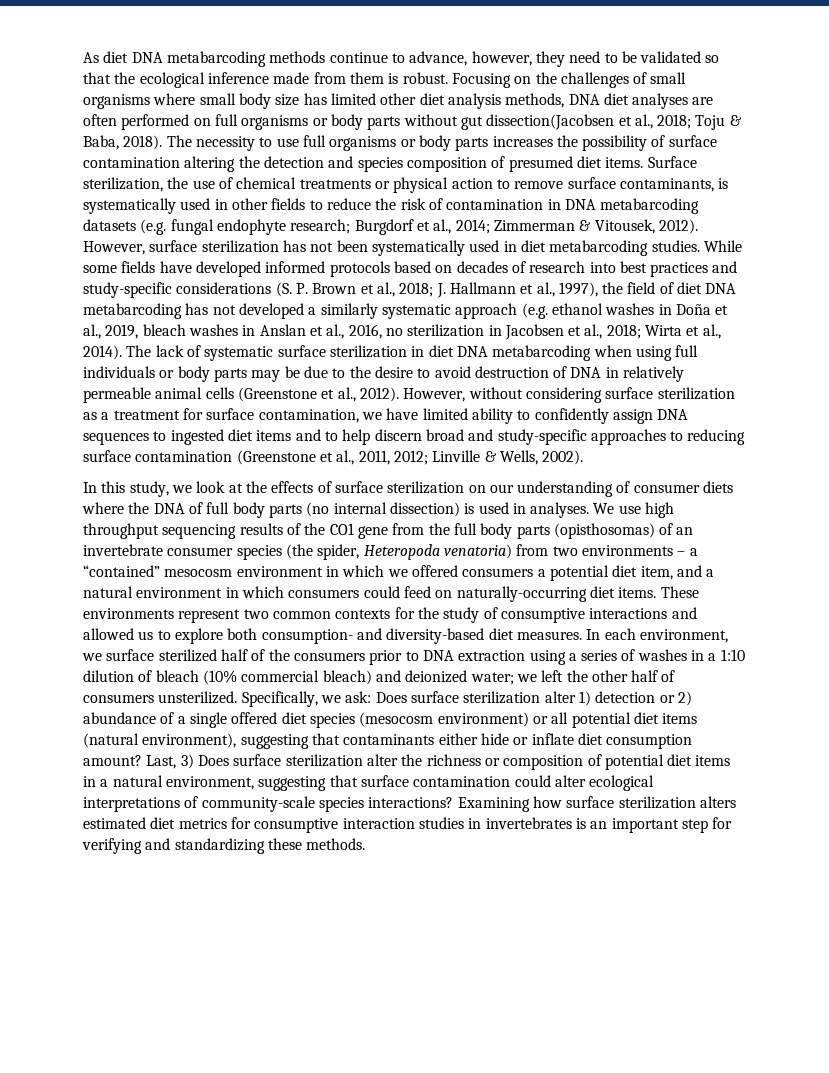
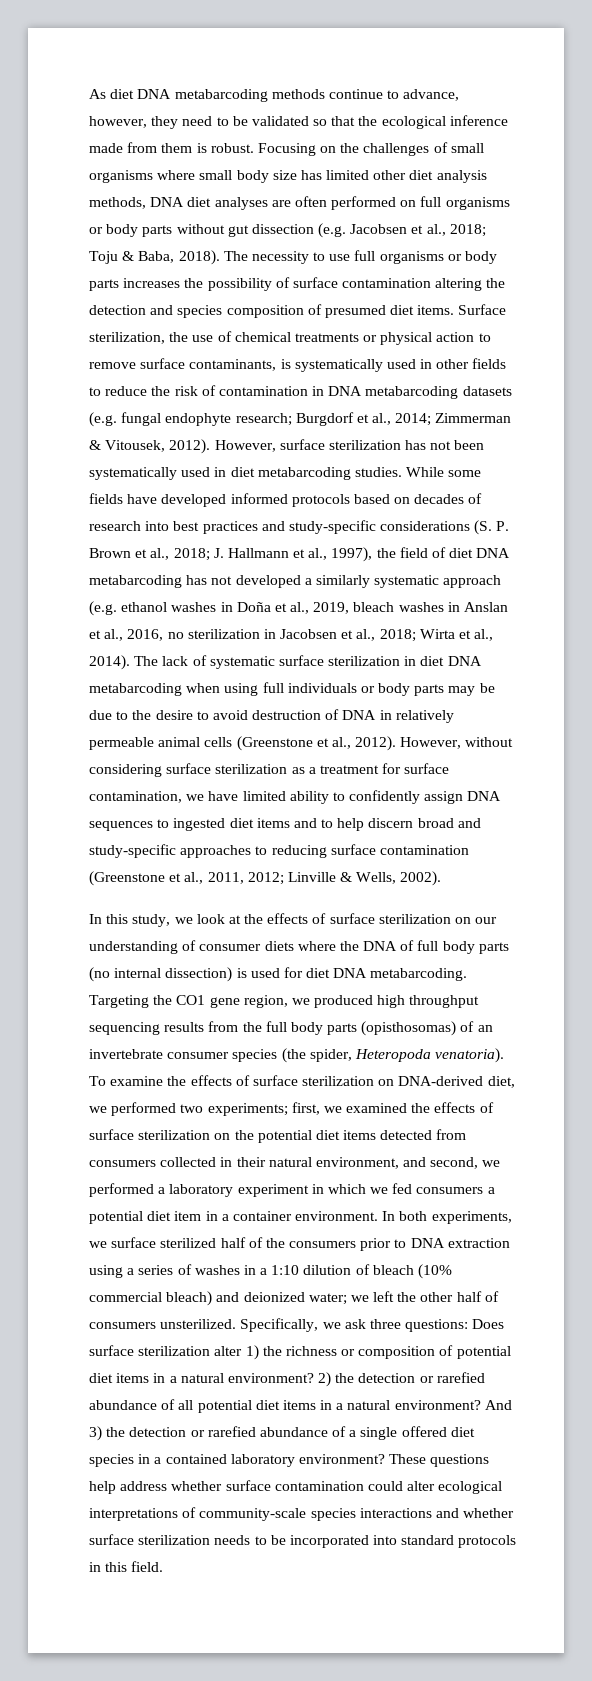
- Focusing on the challenges of small organisms where small body size has limited other diet analysis methods, DNA diet analyses are often performed on full organisms or body parts without gut dissection(Jacobsen et al., 2018; Toju & Baba, 2018).
+ Focusing on the challenges of small organisms where small body size has limited other diet analysis methods, DNA diet analyses are often performed on full organisms or body parts without gut dissection (e.g. Jacobsen et al., 2018; Toju & Baba, 2018).
- In this study, we look at the effects of surface sterilization on our understanding of consumer diets where the DNA of full body parts (no internal dissection) is used in analyses. We use high throughput sequencing results of the CO1 gene from the full body parts (opisthosomas) of an invertebrate consumer species (the spider, Heteropoda venatoria) from two environments – a “contained” mesocosm environment in which we offered consumers a potential diet item, and a natural environment in which consumers could feed on naturally-occurring diet items. These environments represent two common contexts for the study of consumptive interactions and allowed us to explore both consumption- and diversity-based diet measures. In each environment, we surface sterilized half of the consumers prior to DNA extraction using a series of washes in a 1:10 dilution of bleach (10% commercial bleach) and deionized water;
+ In this study, we look at the effects of surface sterilization on our understanding of consumer diets where the DNA of full body parts (no internal dissection) is used for diet DNA metabarcoding. Targeting the CO1 gene region, we produced high throughput sequencing results from the full body parts (opisthosomas) of an invertebrate consumer species (the spider, Heteropoda venatoria). To examine the effects of surface sterilization on DNA-derived diet, we performed two experiments; first, we examined the effects of surface sterilization on the potential diet items detected from consumers collected in their natural environment, and second, we performed a laboratory experiment in which we fed consumers a potential diet item in a container environment. In both experiments, we surface sterilized half of the consumers prior to DNA extraction using a series of washes in a 1:10 dilution of bleach (10% commercial bleach) and deionized water;
- Specifically, we ask: Does surface sterilization alter 1) detection or 2) abundance of a single offered diet species (mesocosm environment) or all potential diet items (natural environment), suggesting that contaminants either hide or inflate diet consumption amount? Last, 3) Does surface sterilization alter the richness or composition of potential diet items in a natural environment, suggesting that surface contamination could alter ecological interpretations of community-scale species interactions? Examining how surface sterilization alters estimated diet metrics for consumptive interaction studies in invertebrates is an important step for verifying and standardizing these methods.
+ Specifically, we ask three questions: Does surface sterilization alter 1) the richness or composition of potential diet items in a natural environment? 2) the detection or rarefied abundance of all potential diet items in a natural environment? And 3) the detection or rarefied abundance of a single offered diet species in a contained laboratory environment? These questions help address whether surface contamination could alter ecological interpretations of community-scale species interactions and whether surface sterilization needs to be incorporated into standard protocols in this field.

